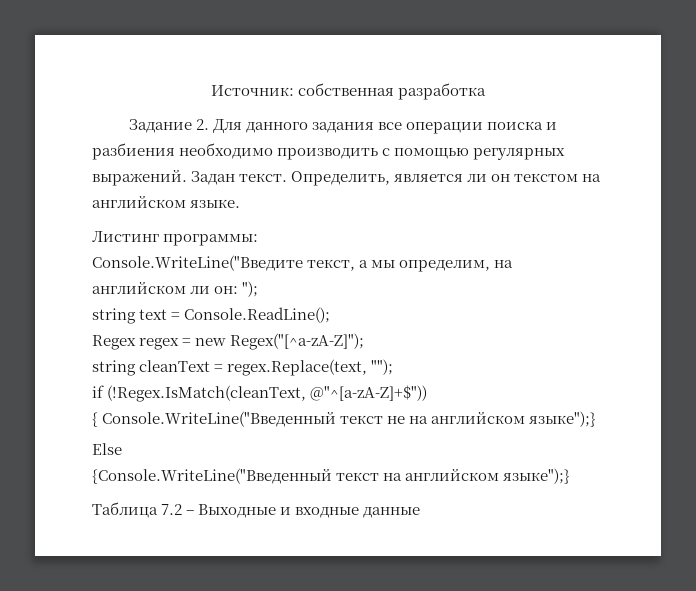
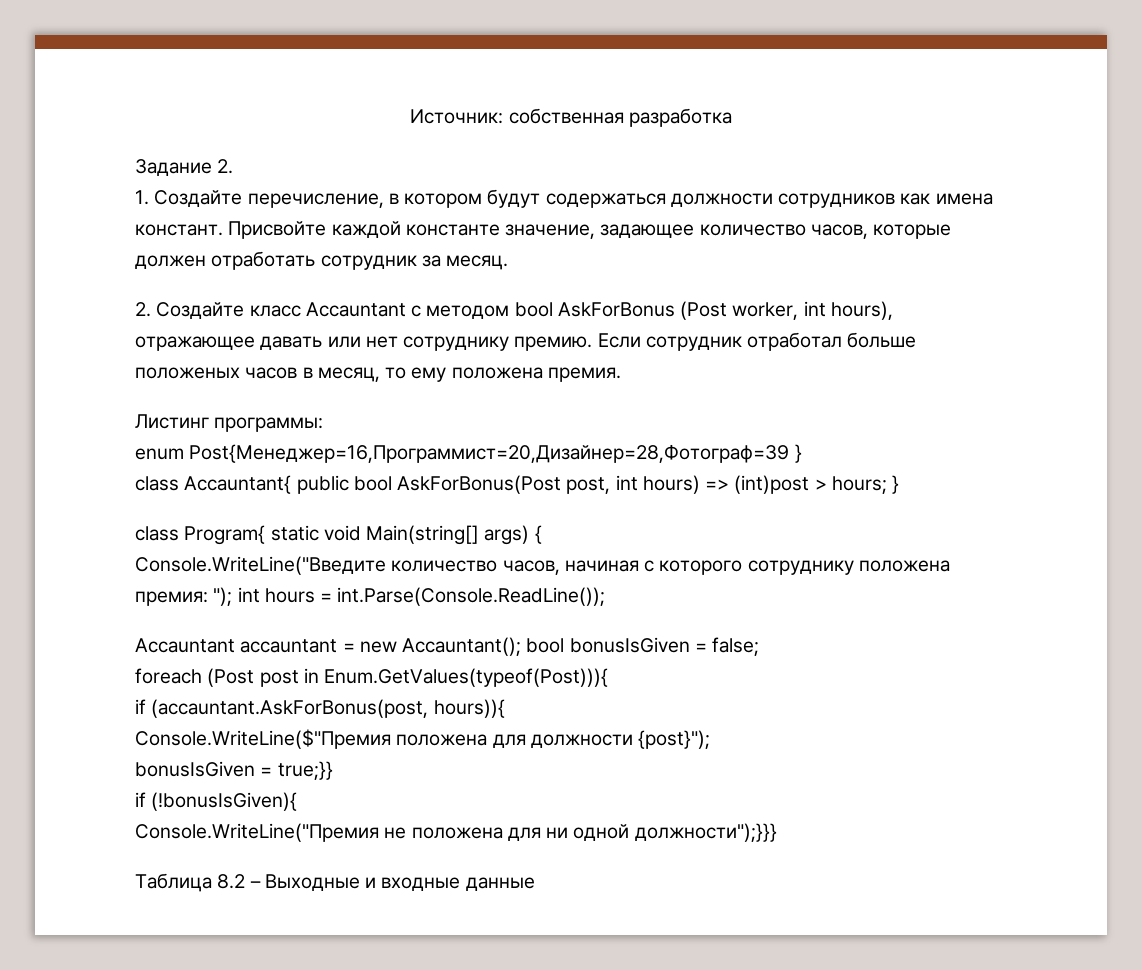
- Задание 2. Для данного задания все операции поиска и разбиения необходимо производить с помощью регулярных выражений. Задан текст. Определить, является ли он текстом на английском языке.
+ Задание 2.
+ 1. Создайте перечисление, в котором будут содержаться должности сотрудников как имена констант. Присвойте каждой константе значение, задающее количество часов, которые должен отработать сотрудник за месяц.
+ 2. Создайте класс Accauntant с методом bool AskForBonus (Post worker, int hours), отражающее давать или нет сотруднику премию. Если сотрудник отработал больше положеных часов в месяц, то ему положена премия.
  Листинг программы:
- Console.WriteLine("Введите текст, а мы определим, на английском ли он: ");
- string text = Console.ReadLine();
- Regex regex = new Regex("[^a-zA-Z]");
- string cleanText = regex.Replace(text, "");
- if (!Regex.IsMatch(cleanText, @"^[a-zA-Z]+$"))
- { Console.WriteLine("Введенный текст не на английском языке");}
- Else
- {Console.WriteLine("Введенный текст на английском языке");}
+ enum Post{Менеджер=16,Программист=20,Дизайнер=28,Фотограф=39 }
+ class Accauntant{ public bool AskForBonus(Post post, int hours) => (int)post > hours; }
+ class Program{ static void Main(string[] args) {
+ Console.WriteLine("Введите количество часов, начиная с которого сотруднику положена премия: "); int hours = int.Parse(Console.ReadLine());
+ Accauntant accauntant = new Accauntant(); bool bonusIsGiven = false;
+ foreach (Post post in Enum.GetValues(typeof(Post))){
+ if (accauntant.AskForBonus(post, hours)){
+ Console.WriteLine($"Премия положена для должности {post}");
+ bonusIsGiven = true;}}
+ if (!bonusIsGiven){
+ Console.WriteLine("Премия не положена для ни одной должности");}}}
- Таблица 7.2 – Выходные и входные данные
+ Таблица 8.2 – Выходные и входные данные

